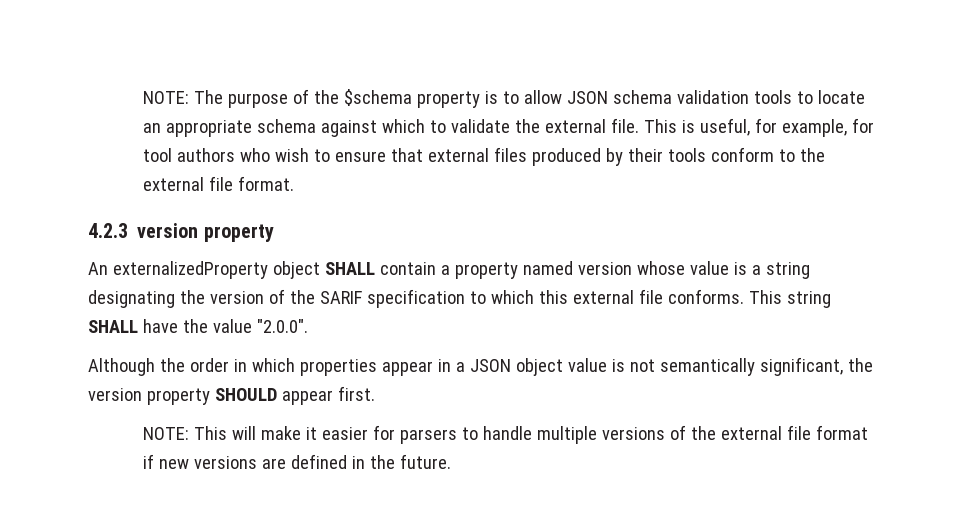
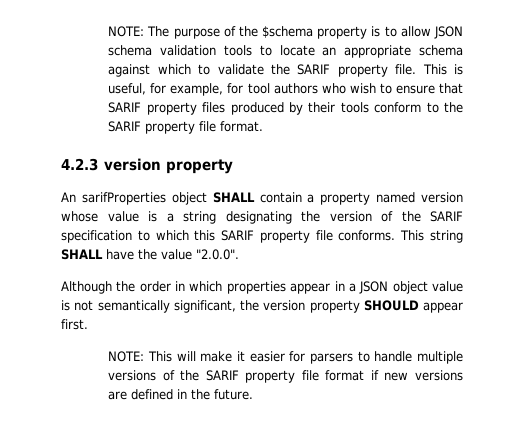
- NOTE: The purpose of the $schema property is to allow JSON schema validation tools to locate an appropriate schema against which to validate the external file.
+ NOTE: The purpose of the $schema property is to allow JSON schema validation tools to locate an appropriate schema against which to validate the SARIF property file.
- This is useful, for example, for tool authors who wish to ensure that external files produced by their tools conform to the external file format.
+ This is useful, for example, for tool authors who wish to ensure that SARIF property files produced by their tools conform to the SARIF property file format.
- An externalizedProperty object SHALL contain a property named version whose value is a string designating the version of the SARIF specification to which this external file conforms.
+ An sarifProperties object SHALL contain a property named version whose value is a string designating the version of the SARIF specification to which this SARIF property file conforms.
- NOTE: This will make it easier for parsers to handle multiple versions of the external file format if new versions are defined in the future.
+ NOTE: This will make it easier for parsers to handle multiple versions of the SARIF property file format if new versions are defined in the future.

